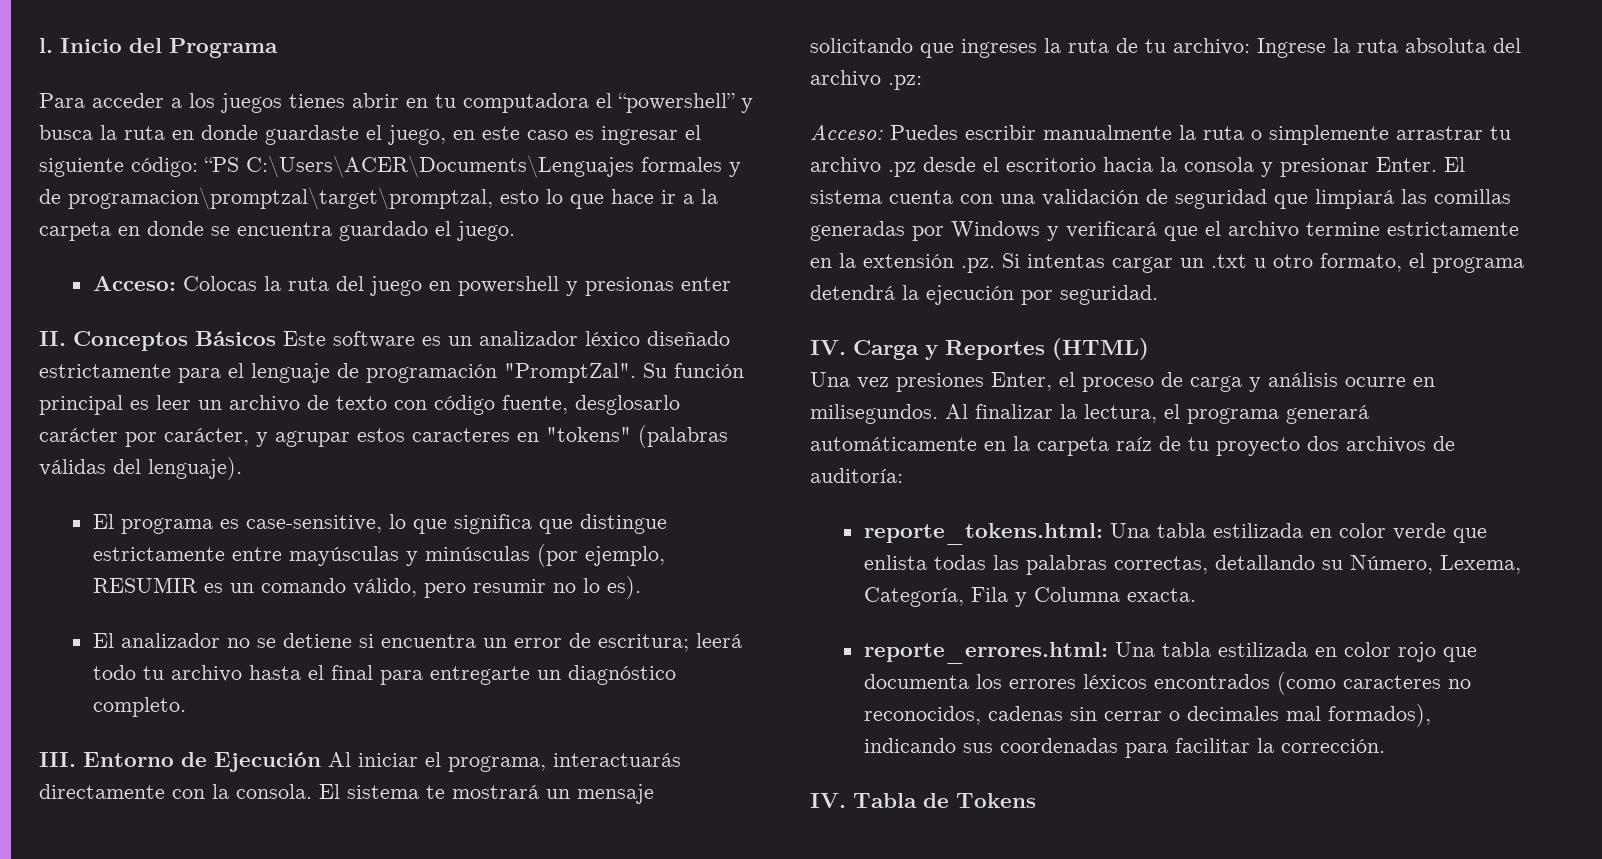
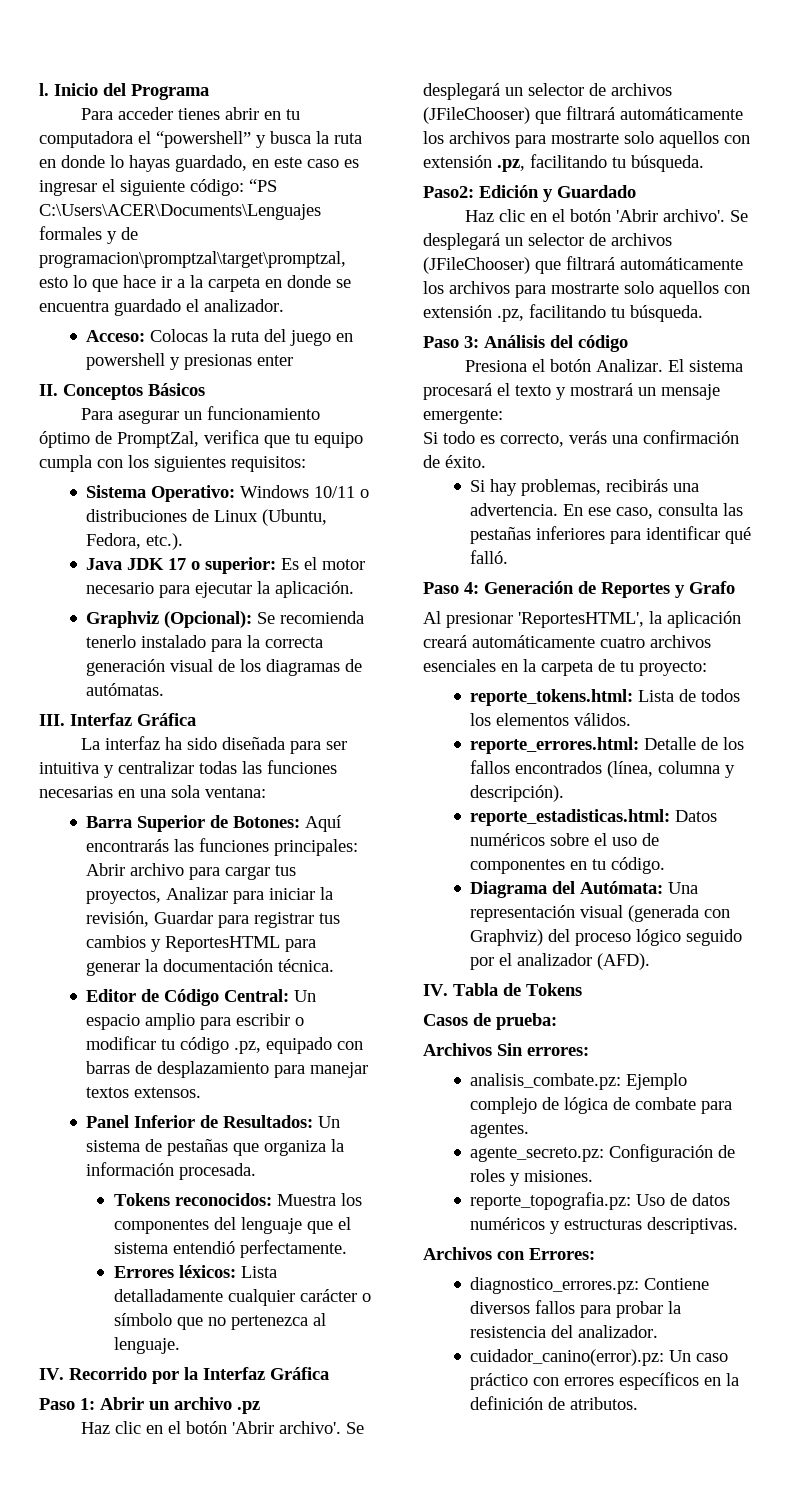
- Para acceder a los juegos tienes abrir en tu computadora el “powershell” y busca la ruta en donde guardaste el juego, en este caso es ingresar el siguiente código: “PS C:\Users\ACER\Documents\Lenguajes formales y de programacion\promptzal\target\promptzal, esto lo que hace ir a la carpeta en donde se encuentra guardado el juego.
+ Para acceder tienes abrir en tu computadora el “powershell” y busca la ruta en donde lo hayas guardado, en este caso es ingresar el siguiente código: “PS C:\Users\ACER\Documents\Lenguajes formales y de programacion\promptzal\target\promptzal, esto lo que hace ir a la carpeta en donde se encuentra guardado el analizador.
- II. Conceptos Básicos Este software es un analizador léxico diseñado estrictamente para el lenguaje de programación "PromptZal". Su función principal es leer un archivo de texto con código fuente, desglosarlo carácter por carácter, y agrupar estos caracteres en "tokens" (palabras válidas del lenguaje).
- El programa es case-sensitive, lo que significa que distingue estrictamente entre mayúsculas y minúsculas (por ejemplo, RESUMIR es un comando válido, pero resumir no lo es).
- El analizador no se detiene si encuentra un error de escritura; leerá todo tu archivo hasta el final para entregarte un diagnóstico completo.
- III. Entorno de Ejecución Al iniciar el programa, interactuarás directamente con la consola. El sistema te mostrará un mensaje solicitando que ingreses la ruta de tu archivo: Ingrese la ruta absoluta del archivo .pz:
- Acceso: Puedes escribir manualmente la ruta o simplemente arrastrar tu archivo .pz desde el escritorio hacia la consola y presionar Enter. El sistema cuenta con una validación de seguridad que limpiará las comillas generadas por Windows y verificará que el archivo termine estrictamente en la extensión .pz. Si intentas cargar un .txt u otro formato, el programa detendrá la ejecución por seguridad.
- IV. Carga y Reportes (HTML)
- Una vez presiones Enter, el proceso de carga y análisis ocurre en milisegundos. Al finalizar la lectura, el programa generará automáticamente en la carpeta raíz de tu proyecto dos archivos de auditoría:
- reporte_tokens.html: Una tabla estilizada en color verde que enlista todas las palabras correctas, detallando su Número, Lexema, Categoría, Fila y Columna exacta.
- reporte_errores.html: Una tabla estilizada en color rojo que documenta los errores léxicos encontrados (como caracteres no reconocidos, cadenas sin cerrar o decimales mal formados), indicando sus coordenadas para facilitar la corrección.
+ II. Conceptos Básicos
+ Para asegurar un funcionamiento óptimo de PromptZal, verifica que tu equipo cumpla con los siguientes requisitos:
+ Sistema Operativo: Windows 10/11 o distribuciones de Linux (Ubuntu, Fedora, etc.).
+ Java JDK 17 o superior: Es el motor necesario para ejecutar la aplicación.
+ Graphviz (Opcional): Se recomienda tenerlo instalado para la correcta generación visual de los diagramas de autómatas.
+ III. Interfaz Gráfica
+ La interfaz ha sido diseñada para ser intuitiva y centralizar todas las funciones necesarias en una sola ventana:
+ Barra Superior de Botones: Aquí encontrarás las funciones principales: Abrir archivo para cargar tus proyectos, Analizar para iniciar la revisión, Guardar para registrar tus cambios y ReportesHTML para generar la documentación técnica.
+ Editor de Código Central: Un espacio amplio para escribir o modificar tu código .pz, equipado con barras de desplazamiento para manejar textos extensos.
+ Panel Inferior de Resultados: Un sistema de pestañas que organiza la información procesada.
+ Tokens reconocidos: Muestra los componentes del lenguaje que el sistema entendió perfectamente.
+ Errores léxicos: Lista detalladamente cualquier carácter o símbolo que no pertenezca al lenguaje.
+ IV. Recorrido por la Interfaz Gráfica
+ Paso 1: Abrir un archivo .pz
+ Haz clic en el botón 'Abrir archivo'. Se desplegará un selector de archivos (JFileChooser) que filtrará automáticamente los archivos para mostrarte solo aquellos con extensión .pz, facilitando tu búsqueda.
+ Paso2: Edición y Guardado
+ Haz clic en el botón 'Abrir archivo'. Se desplegará un selector de archivos (JFileChooser) que filtrará automáticamente los archivos para mostrarte solo aquellos con extensión .pz, facilitando tu búsqueda.
+ Paso 3: Análisis del código
+ Presiona el botón Analizar. El sistema procesará el texto y mostrará un mensaje emergente:
+ Si todo es correcto, verás una confirmación de éxito.
+ Si hay problemas, recibirás una advertencia. En ese caso, consulta las pestañas inferiores para identificar qué falló.
+ Paso 4: Generación de Reportes y Grafo
+ Al presionar 'ReportesHTML', la aplicación creará automáticamente cuatro archivos esenciales en la carpeta de tu proyecto:
+ reporte_tokens.html: Lista de todos los elementos válidos.
+ reporte_errores.html: Detalle de los fallos encontrados (línea, columna y descripción).
+ reporte_estadisticas.html: Datos numéricos sobre el uso de componentes en tu código.
+ Diagrama del Autómata: Una representación visual (generada con Graphviz) del proceso lógico seguido por el analizador (AFD).
  IV. Tabla de Tokens
+ Casos de prueba:
+ Archivos Sin errores:
+ analisis_combate.pz: Ejemplo complejo de lógica de combate para agentes.
+ agente_secreto.pz: Configuración de roles y misiones.
+ reporte_topografia.pz: Uso de datos numéricos y estructuras descriptivas.
+ Archivos con Errores:
+ diagnostico_errores.pz: Contiene diversos fallos para probar la resistencia del analizador.
+ cuidador_canino(error).pz: Un caso práctico con errores específicos en la definición de atributos.

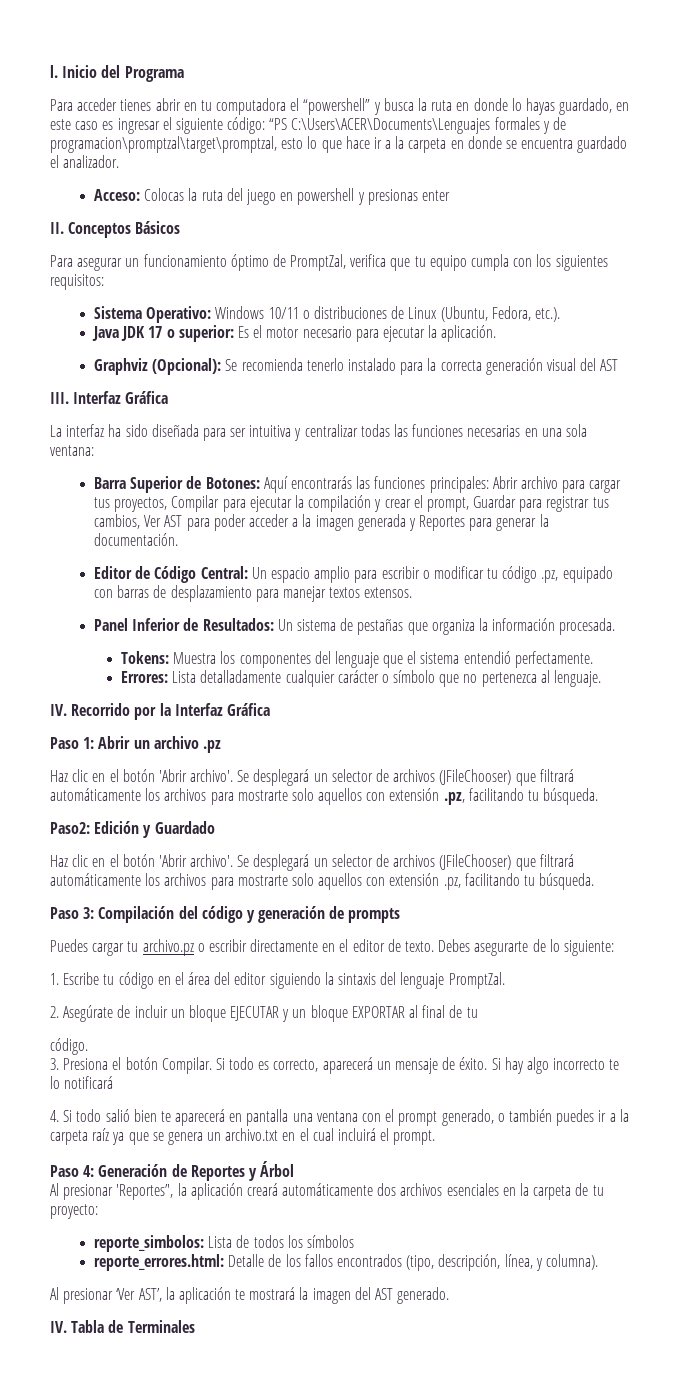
- Graphviz (Opcional): Se recomienda tenerlo instalado para la correcta generación visual de los diagramas de autómatas.
+ Graphviz (Opcional): Se recomienda tenerlo instalado para la correcta generación visual del AST
- Barra Superior de Botones: Aquí encontrarás las funciones principales: Abrir archivo para cargar tus proyectos, Analizar para iniciar la revisión, Guardar para registrar tus cambios y ReportesHTML para generar la documentación técnica.
+ Barra Superior de Botones: Aquí encontrarás las funciones principales: Abrir archivo para cargar tus proyectos, Compilar para ejecutar la compilación y crear el prompt, Guardar para registrar tus cambios, Ver AST para poder acceder a la imagen generada y Reportes para generar la documentación.
- Tokens reconocidos: Muestra los componentes del lenguaje que el sistema entendió perfectamente.
+ Tokens: Muestra los componentes del lenguaje que el sistema entendió perfectamente.
- Errores léxicos: Lista detalladamente cualquier carácter o símbolo que no pertenezca al lenguaje.
+ Errores: Lista detalladamente cualquier carácter o símbolo que no pertenezca al lenguaje.
- Paso 3: Análisis del código
- Presiona el botón Analizar. El sistema procesará el texto y mostrará un mensaje emergente:
- Si todo es correcto, verás una confirmación de éxito.
- Si hay problemas, recibirás una advertencia. En ese caso, consulta las pestañas inferiores para identificar qué falló.
+ Paso 3: Compilación del código y generación de prompts
+ Puedes cargar tu archivo.pz o escribir directamente en el editor de texto. Debes asegurarte de lo siguiente:
+ 1. Escribe tu código en el área del editor siguiendo la sintaxis del lenguaje PromptZal.
+ 2. Asegúrate de incluir un bloque EJECUTAR y un bloque EXPORTAR al final de tu
+ código.
+ 3. Presiona el botón Compilar. Si todo es correcto, aparecerá un mensaje de éxito. Si hay algo incorrecto te lo notificará
+ 4. Si todo salió bien te aparecerá en pantalla una ventana con el prompt generado, o también puedes ir a la carpeta raíz ya que se genera un archivo.txt en el cual incluirá el prompt.
- Paso 4: Generación de Reportes y Grafo
- Al presionar 'ReportesHTML', la aplicación creará automáticamente cuatro archivos esenciales en la carpeta de tu proyecto:
+ Paso 4: Generación de Reportes y Árbol
+ Al presionar 'Reportes’', la aplicación creará automáticamente dos archivos esenciales en la carpeta de tu proyecto:
- reporte_tokens.html: Lista de todos los elementos válidos.
+ reporte_simbolos: Lista de todos los símbolos
- reporte_errores.html: Detalle de los fallos encontrados (línea, columna y descripción).
- reporte_estadisticas.html: Datos numéricos sobre el uso de componentes en tu código.
- Diagrama del Autómata: Una representación visual (generada con Graphviz) del proceso lógico seguido por el analizador (AFD).
- IV. Tabla de Tokens
- Casos de prueba:
- Archivos Sin errores:
- analisis_combate.pz: Ejemplo complejo de lógica de combate para agentes.
- agente_secreto.pz: Configuración de roles y misiones.
- reporte_topografia.pz: Uso de datos numéricos y estructuras descriptivas.
- Archivos con Errores:
- diagnostico_errores.pz: Contiene diversos fallos para probar la resistencia del analizador.
- cuidador_canino(error).pz: Un caso práctico con errores específicos en la definición de atributos.
+ reporte_errores.html: Detalle de los fallos encontrados (tipo, descripción, línea, y columna).
+ Al presionar ‘Ver AST’, la aplicación te mostrará la imagen del AST generado.
+ IV. Tabla de Terminales

